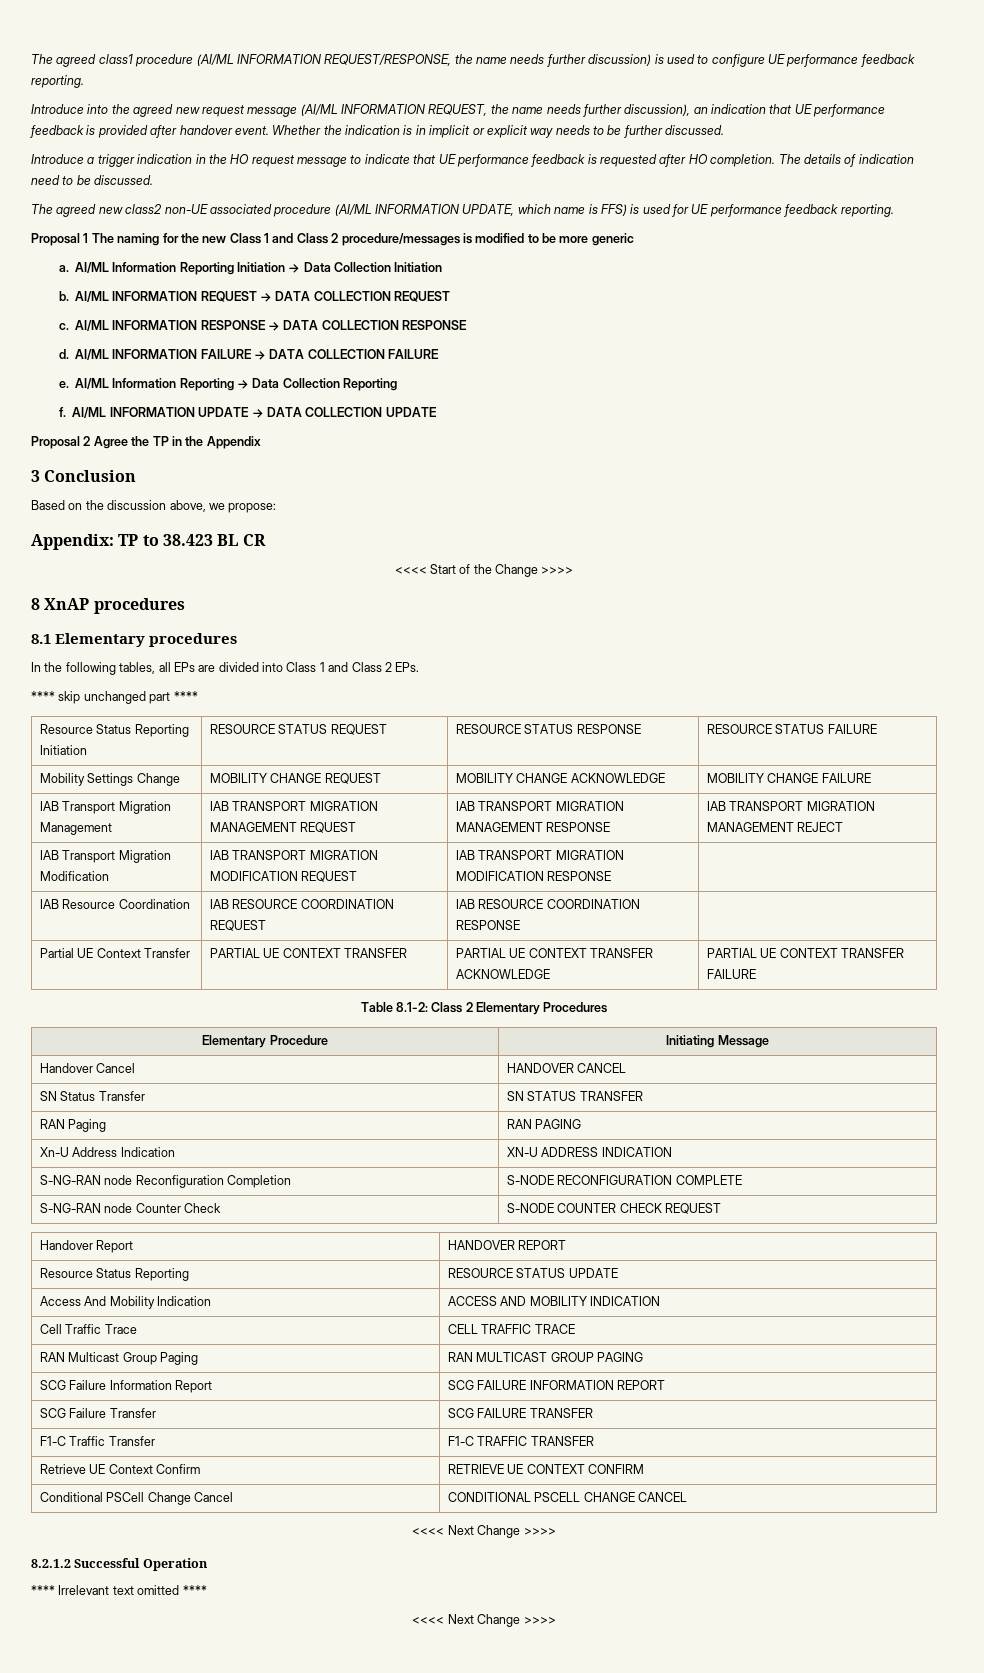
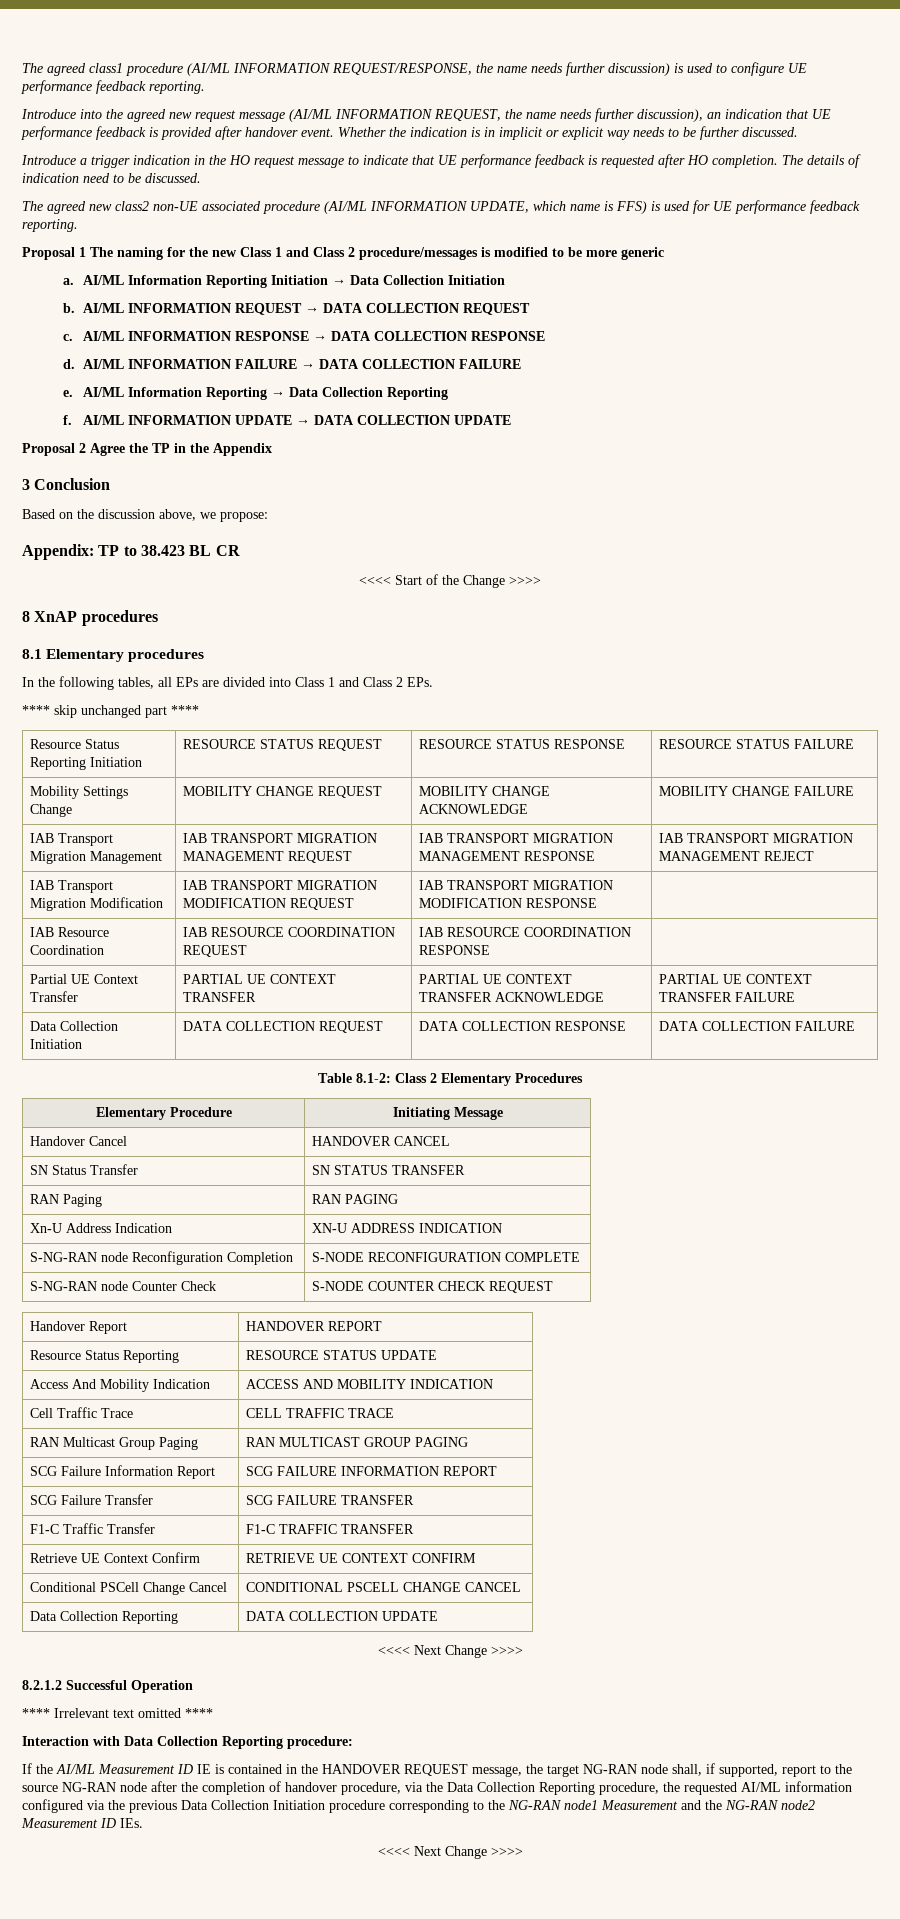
+ Data Collection Initiation | DATA COLLECTION REQUEST | DATA COLLECTION RESPONSE | DATA COLLECTION FAILURE
+ Data Collection Reporting | DATA COLLECTION UPDATE
+ Interaction with Data Collection Reporting procedure:
+ If the AI/ML Measurement ID IE is contained in the HANDOVER REQUEST message, the target NG-RAN node shall, if supported, report to the source NG-RAN node after the completion of handover procedure, via the Data Collection Reporting procedure, the requested AI/ML information configured via the previous Data Collection Initiation procedure corresponding to the NG-RAN node1 Measurement and the NG-RAN node2 Measurement ID IEs.

